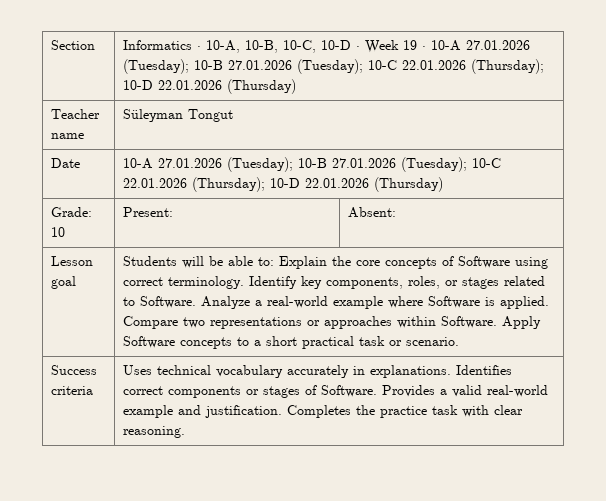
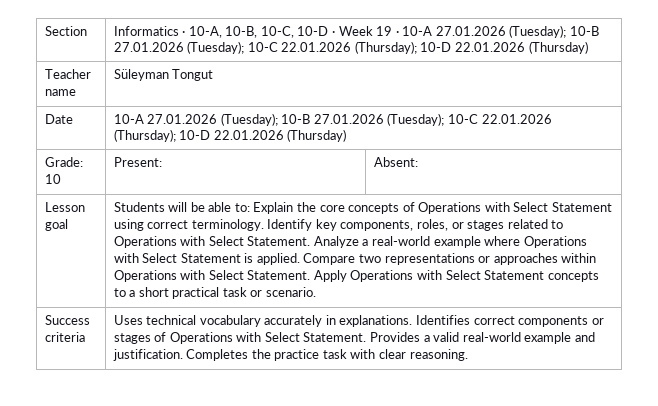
- Students will be able to: Explain the core concepts of Software using correct terminology.
+ Students will be able to: Explain the core concepts of Operations with Select Statement using correct terminology.
- Identify key components, roles, or stages related to Software.
+ Identify key components, roles, or stages related to Operations with Select Statement.
- Analyze a real-world example where Software is applied.
+ Analyze a real-world example where Operations with Select Statement is applied.
- Compare two representations or approaches within Software. Apply Software concepts to a short practical task or scenario.
+ Compare two representations or approaches within Operations with Select Statement. Apply Operations with Select Statement concepts to a short practical task or scenario.
- Success criteria | Uses technical vocabulary accurately in explanations. Identifies correct components or stages of Software. Provides a valid real-world example and justification. Completes the practice task with clear reasoning.
+ Success criteria | Uses technical vocabulary accurately in explanations. Identifies correct components or stages of Operations with Select Statement. Provides a valid real-world example and justification. Completes the practice task with clear reasoning.

